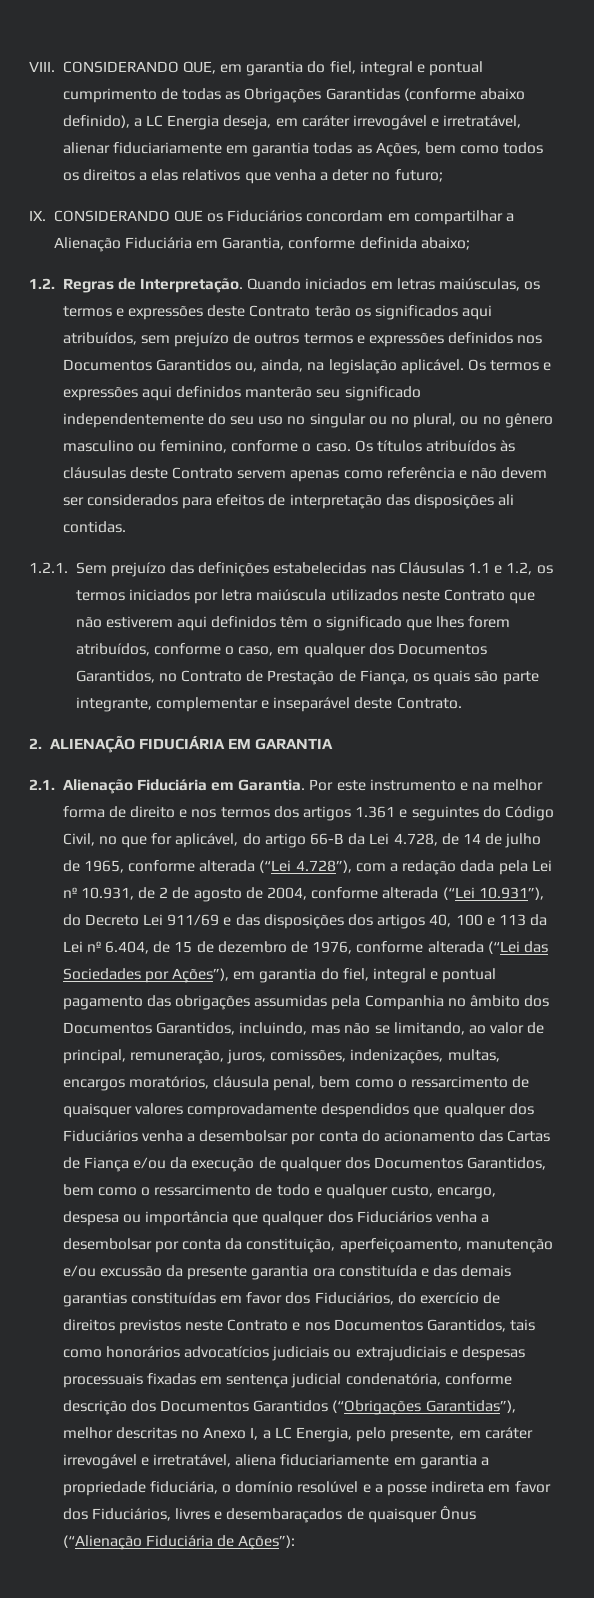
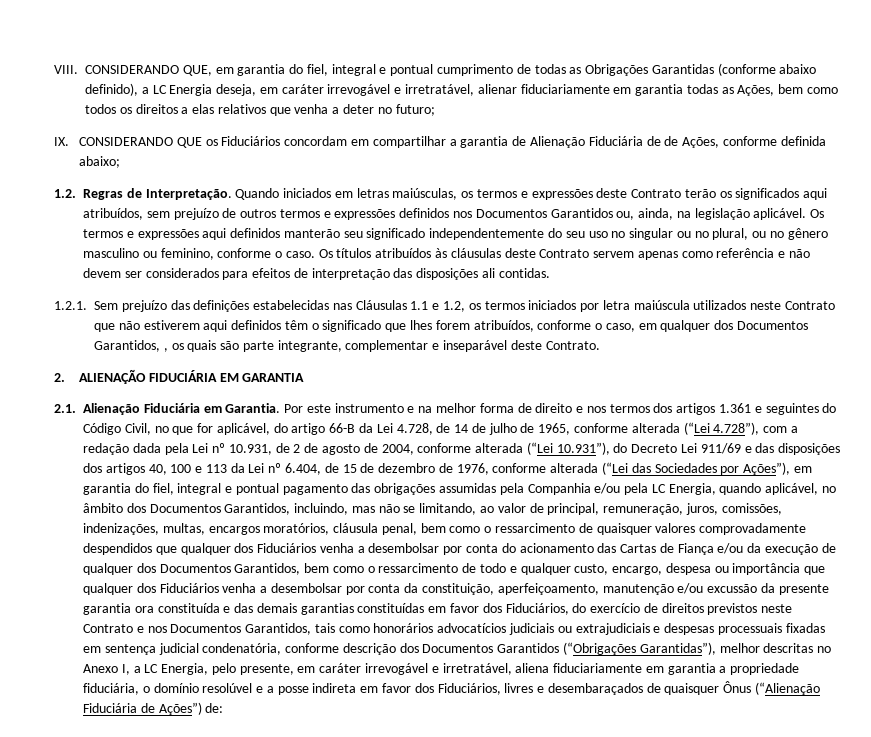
- IX. CONSIDERANDO QUE os Fiduciários concordam em compartilhar a Alienação Fiduciária em Garantia, conforme definida abaixo;
+ IX. CONSIDERANDO QUE os Fiduciários concordam em compartilhar a garantia de Alienação Fiduciária de de Ações, conforme definida abaixo;
- 1.2.1. Sem prejuízo das definições estabelecidas nas Cláusulas 1.1 e 1.2, os termos iniciados por letra maiúscula utilizados neste Contrato que não estiverem aqui definidos têm o significado que lhes forem atribuídos, conforme o caso, em qualquer dos Documentos Garantidos, no Contrato de Prestação de Fiança, os quais são parte integrante, complementar e inseparável deste Contrato.
+ 1.2.1. Sem prejuízo das definições estabelecidas nas Cláusulas 1.1 e 1.2, os termos iniciados por letra maiúscula utilizados neste Contrato que não estiverem aqui definidos têm o significado que lhes forem atribuídos, conforme o caso, em qualquer dos Documentos Garantidos, , os quais são parte integrante, complementar e inseparável deste Contrato.
- Por este instrumento e na melhor forma de direito e nos termos dos artigos 1.361 e seguintes do Código Civil, no que for aplicável, do artigo 66-B da Lei 4.728, de 14 de julho de 1965, conforme alterada (“Lei 4.728”), com a redação dada pela Lei nº 10.931, de 2 de agosto de 2004, conforme alterada (“Lei 10.931”), do Decreto Lei 911/69 e das disposições dos artigos 40, 100 e 113 da Lei nº 6.404, de 15 de dezembro de 1976, conforme alterada (“Lei das Sociedades por Ações”), em garantia do fiel, integral e pontual pagamento das obrigações assumidas pela Companhia no âmbito dos Documentos Garantidos, incluindo, mas não se limitando, ao valor de principal, remuneração, juros, comissões, indenizações, multas, encargos moratórios, cláusula penal, bem como o ressarcimento de quaisquer valores comprovadamente despendidos que qualquer dos Fiduciários venha a desembolsar por conta do acionamento das Cartas de Fiança e/ou da execução de qualquer dos Documentos Garantidos, bem como o ressarcimento de todo e qualquer custo, encargo, despesa ou importância que qualquer dos Fiduciários venha a desembolsar por conta da constituição, aperfeiçoamento, manutenção e/ou excussão da presente garantia ora constituída e das demais garantias constituídas em favor dos Fiduciários, do exercício de direitos previstos neste Contrato e nos Documentos Garantidos, tais como honorários advocatícios judiciais ou extrajudiciais e despesas processuais fixadas em sentença judicial condenatória, conforme descrição dos Documentos Garantidos (“Obrigações Garantidas”), melhor descritas no Anexo I, a LC Energia, pelo presente, em caráter irrevogável e irretratável, aliena fiduciariamente em garantia a propriedade fiduciária, o domínio resolúvel e a posse indireta em favor dos Fiduciários, livres e desembaraçados de quaisquer Ônus (“Alienação Fiduciária de Ações”):
+ Por este instrumento e na melhor forma de direito e nos termos dos artigos 1.361 e seguintes do Código Civil, no que for aplicável, do artigo 66-B da Lei 4.728, de 14 de julho de 1965, conforme alterada (“Lei 4.728”), com a redação dada pela Lei nº 10.931, de 2 de agosto de 2004, conforme alterada (“Lei 10.931”), do Decreto Lei 911/69 e das disposições dos artigos 40, 100 e 113 da Lei nº 6.404, de 15 de dezembro de 1976, conforme alterada (“Lei das Sociedades por Ações”), em garantia do fiel, integral e pontual pagamento das obrigações assumidas pela Companhia e/ou pela LC Energia, quando aplicável, no âmbito dos Documentos Garantidos, incluindo, mas não se limitando, ao valor de principal, remuneração, juros, comissões, indenizações, multas, encargos moratórios, cláusula penal, bem como o ressarcimento de quaisquer valores comprovadamente despendidos que qualquer dos Fiduciários venha a desembolsar por conta do acionamento das Cartas de Fiança e/ou da execução de qualquer dos Documentos Garantidos, bem como o ressarcimento de todo e qualquer custo, encargo, despesa ou importância que qualquer dos Fiduciários venha a desembolsar por conta da constituição, aperfeiçoamento, manutenção e/ou excussão da presente garantia ora constituída e das demais garantias constituídas em favor dos Fiduciários, do exercício de direitos previstos neste Contrato e nos Documentos Garantidos, tais como honorários advocatícios judiciais ou extrajudiciais e despesas processuais fixadas em sentença judicial condenatória, conforme descrição dos Documentos Garantidos (“Obrigações Garantidas”), melhor descritas no Anexo I, a LC Energia, pelo presente, em caráter irrevogável e irretratável, aliena fiduciariamente em garantia a propriedade fiduciária, o domínio resolúvel e a posse indireta em favor dos Fiduciários, livres e desembaraçados de quaisquer Ônus (“Alienação Fiduciária de Ações”) de:

